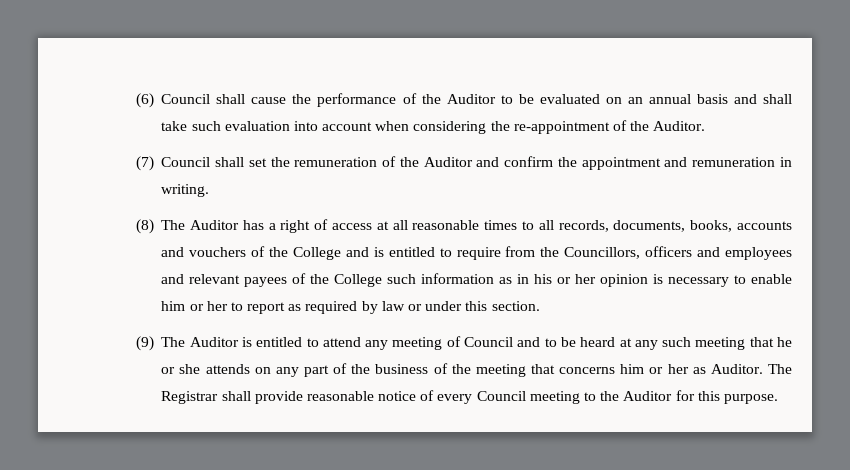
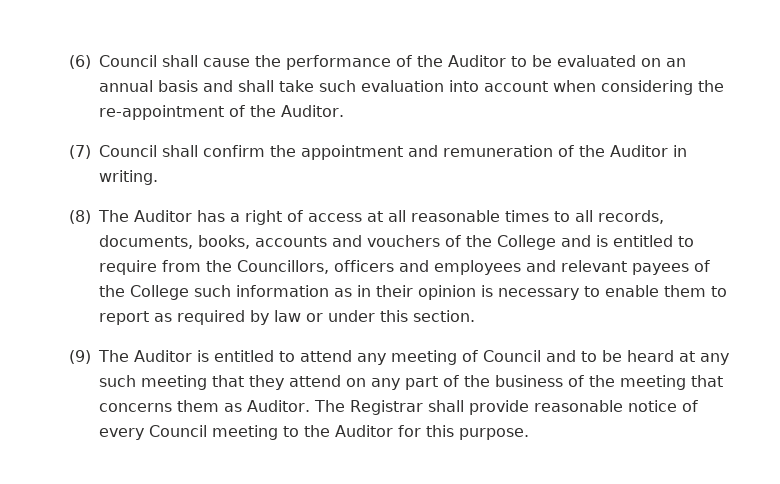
- (7) Council shall set the remuneration of the Auditor and confirm the appointment and remuneration in writing.
+ (7) Council shall confirm the appointment and remuneration of the Auditor in writing.
- (8) The Auditor has a right of access at all reasonable times to all records, documents, books, accounts and vouchers of the College and is entitled to require from the Councillors, officers and employees and relevant payees of the College such information as in his or her opinion is necessary to enable him or her to report as required by law or under this section.
+ (8) The Auditor has a right of access at all reasonable times to all records, documents, books, accounts and vouchers of the College and is entitled to require from the Councillors, officers and employees and relevant payees of the College such information as in their opinion is necessary to enable them to report as required by law or under this section.
- (9) The Auditor is entitled to attend any meeting of Council and to be heard at any such meeting that he or she attends on any part of the business of the meeting that concerns him or her as Auditor.
+ (9) The Auditor is entitled to attend any meeting of Council and to be heard at any such meeting that they attend on any part of the business of the meeting that concerns them as Auditor.

